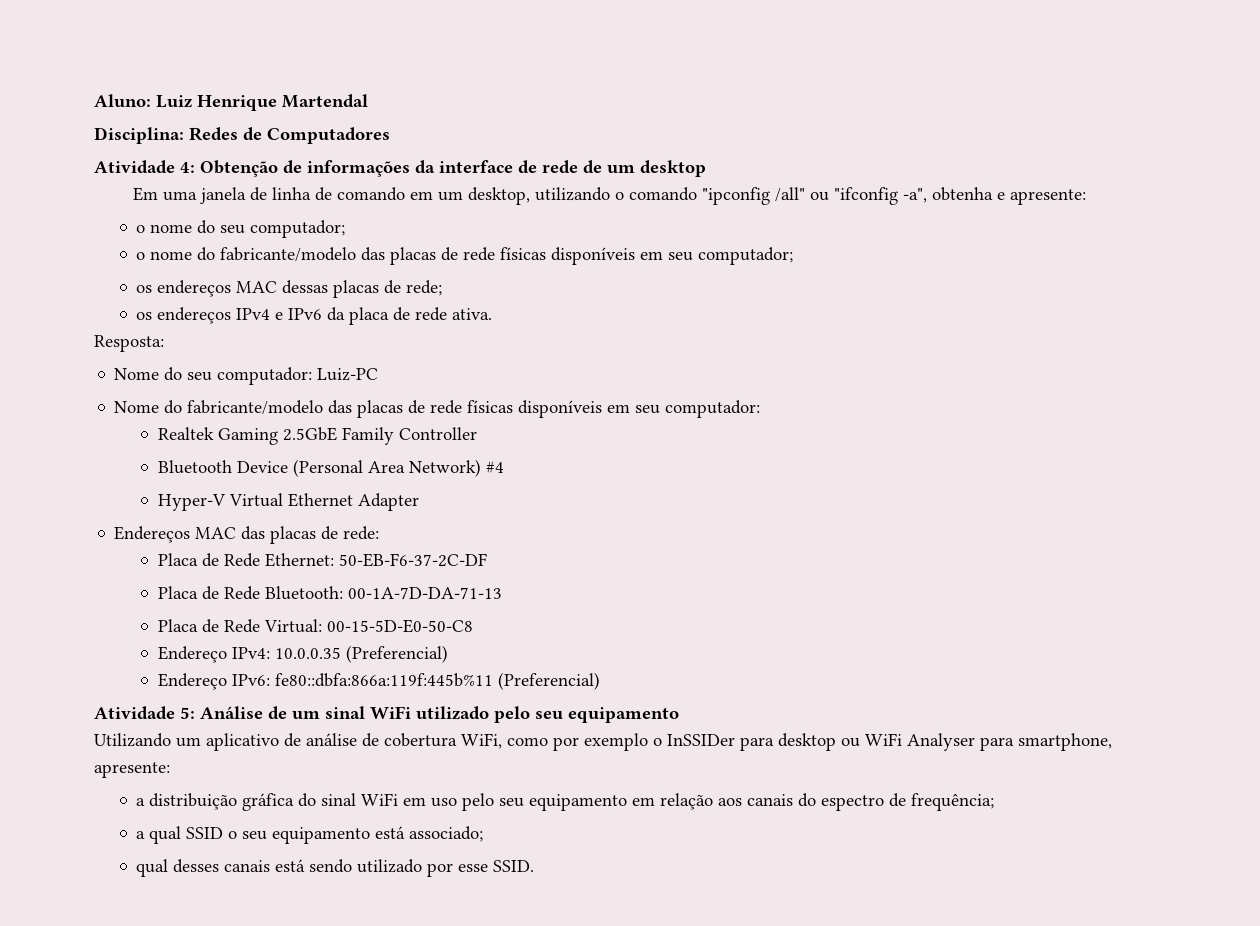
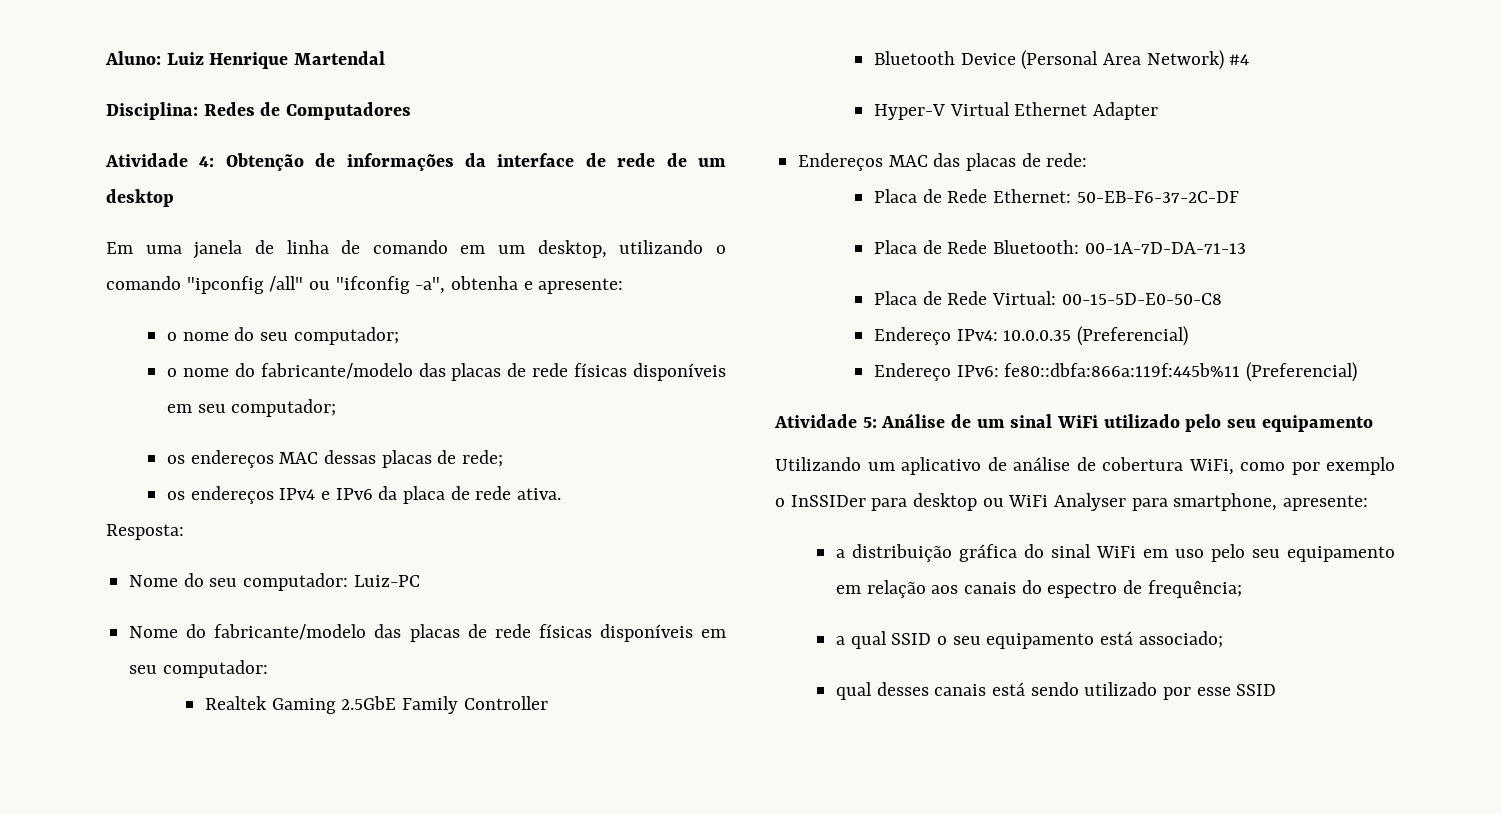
- qual desses canais está sendo utilizado por esse SSID.
+ qual desses canais está sendo utilizado por esse SSID

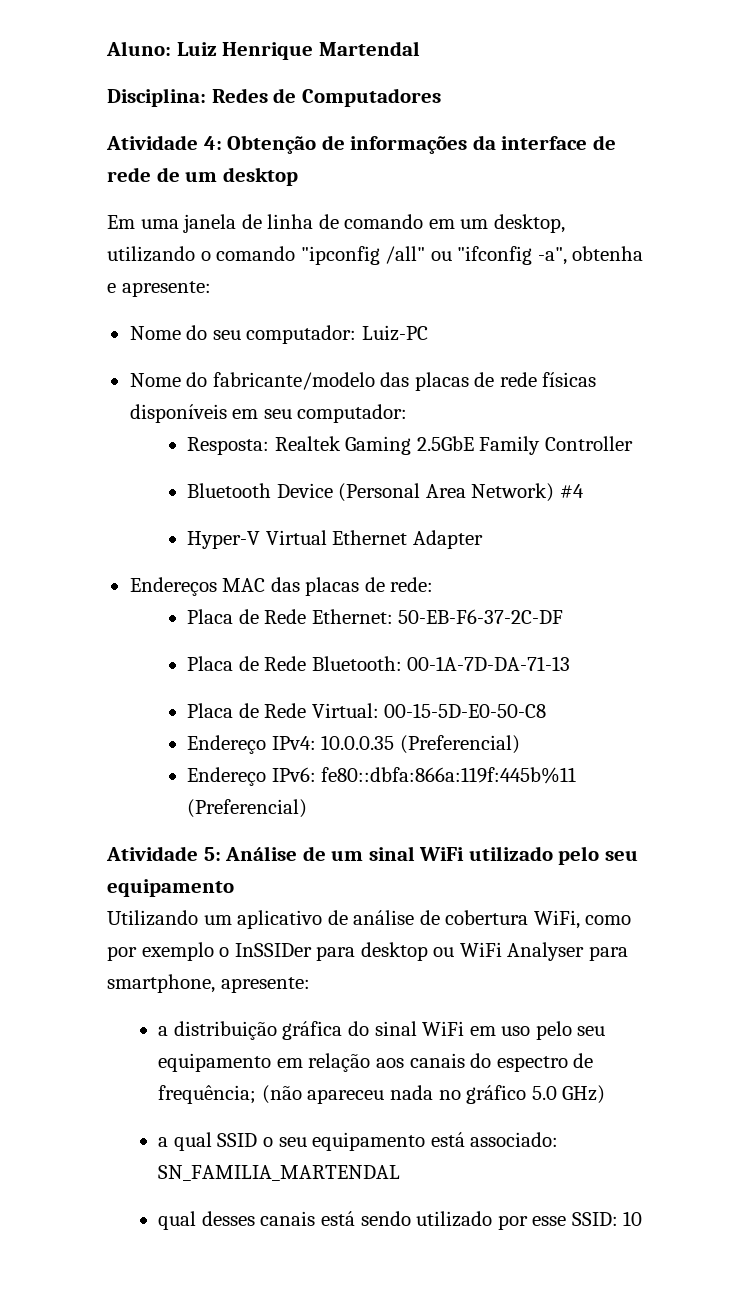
- o nome do seu computador;
- o nome do fabricante/modelo das placas de rede físicas disponíveis em seu computador;
- os endereços MAC dessas placas de rede;
- os endereços IPv4 e IPv6 da placa de rede ativa.
- Resposta:
- Realtek Gaming 2.5GbE Family Controller
+ Resposta: Realtek Gaming 2.5GbE Family Controller
- a distribuição gráfica do sinal WiFi em uso pelo seu equipamento em relação aos canais do espectro de frequência;
+ a distribuição gráfica do sinal WiFi em uso pelo seu equipamento em relação aos canais do espectro de frequência; (não apareceu nada no gráfico 5.0 GHz)
- a qual SSID o seu equipamento está associado;
+ a qual SSID o seu equipamento está associado: SN_FAMILIA_MARTENDAL
- qual desses canais está sendo utilizado por esse SSID
+ qual desses canais está sendo utilizado por esse SSID: 10

